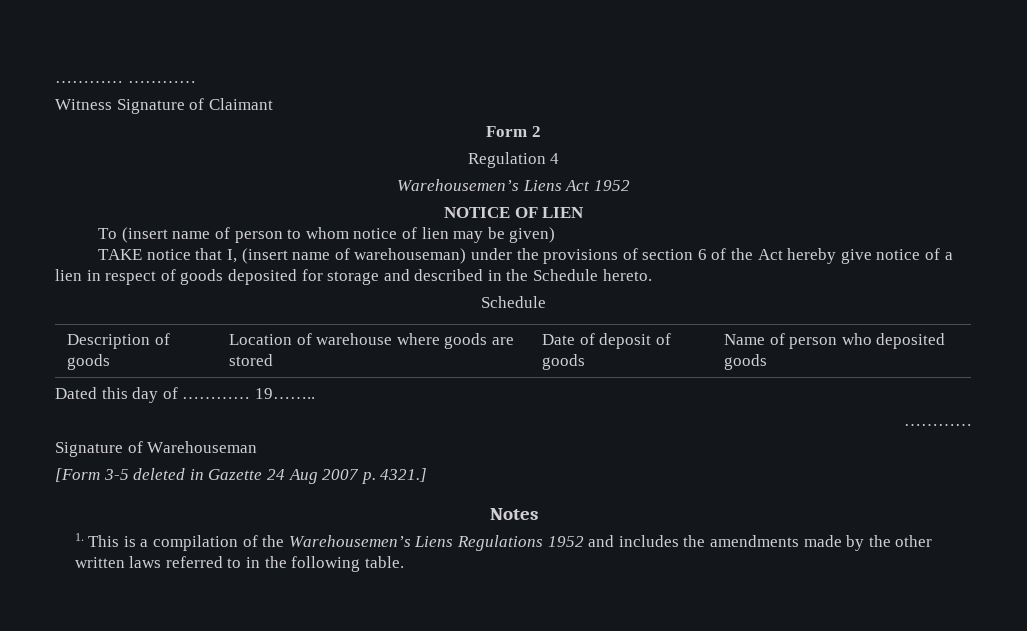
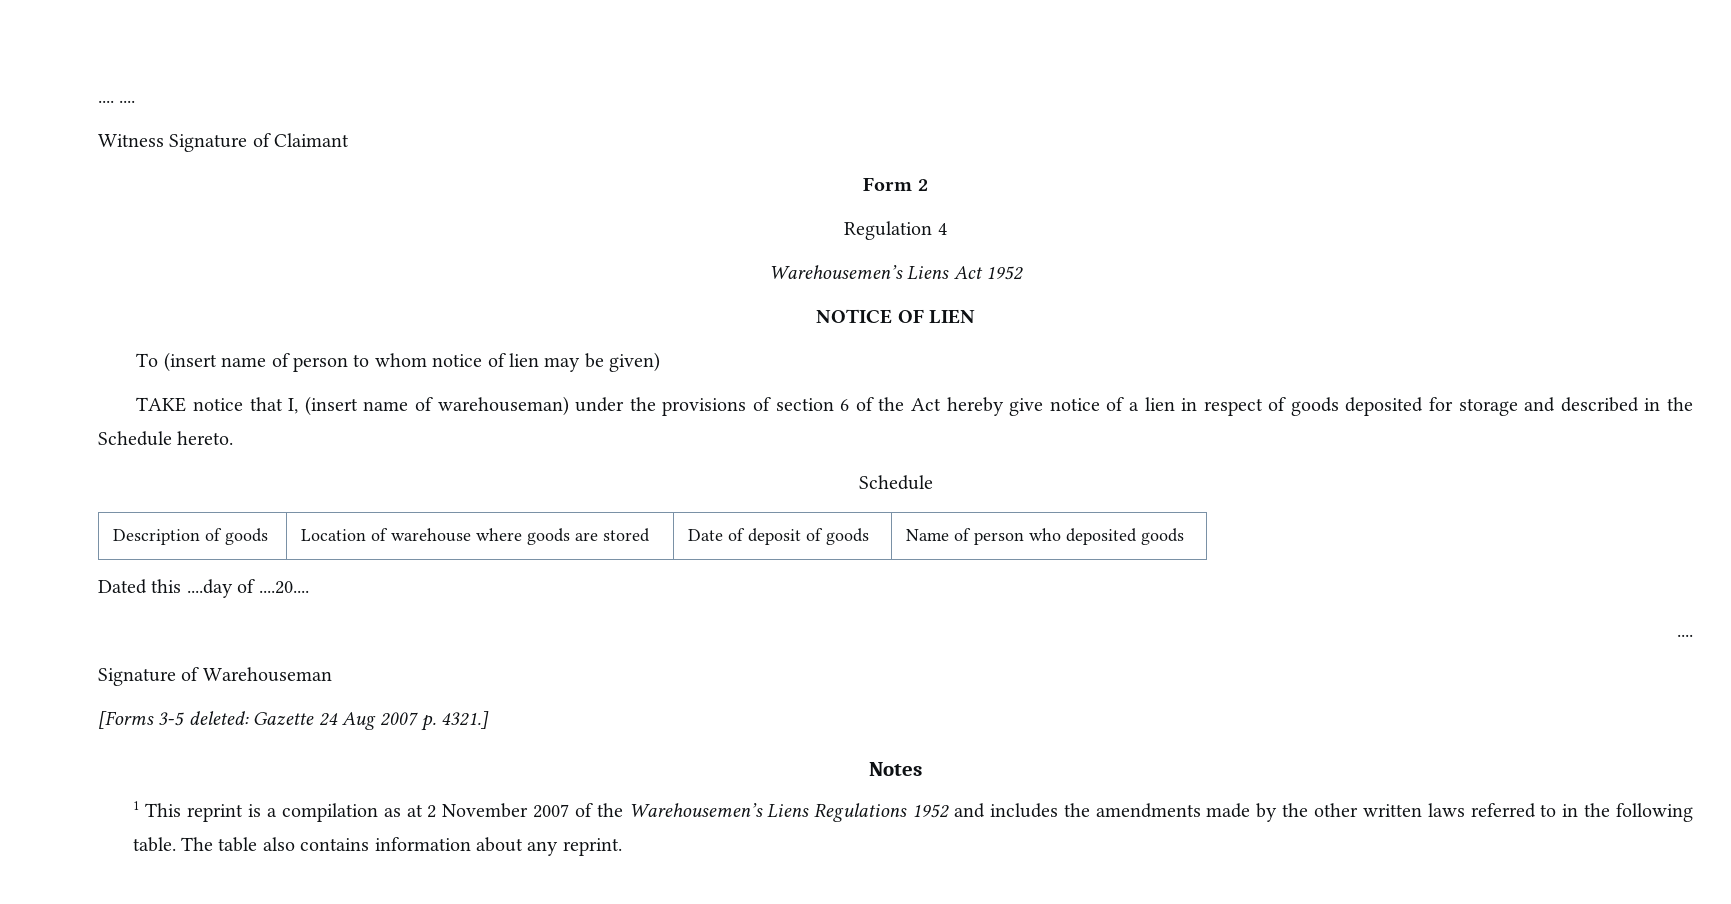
- ………… …………
+ .... ....
- Dated this day of ………… 19……..
- …………
+ Dated this ....day of ....20....
+ ....
- [Form 3-5 deleted in Gazette 24 Aug 2007 p. 4321.]
+ [Forms 3-5 deleted: Gazette 24 Aug 2007 p. 4321.]
- 1. This is a compilation of the Warehousemen’s Liens Regulations 1952 and includes the amendments made by the other written laws referred to in the following table.
+ 1 This reprint is a compilation as at 2 November 2007 of the Warehousemen’s Liens Regulations 1952 and includes the amendments made by the other written laws referred to in the following table.
+ The table also contains information about any reprint.

